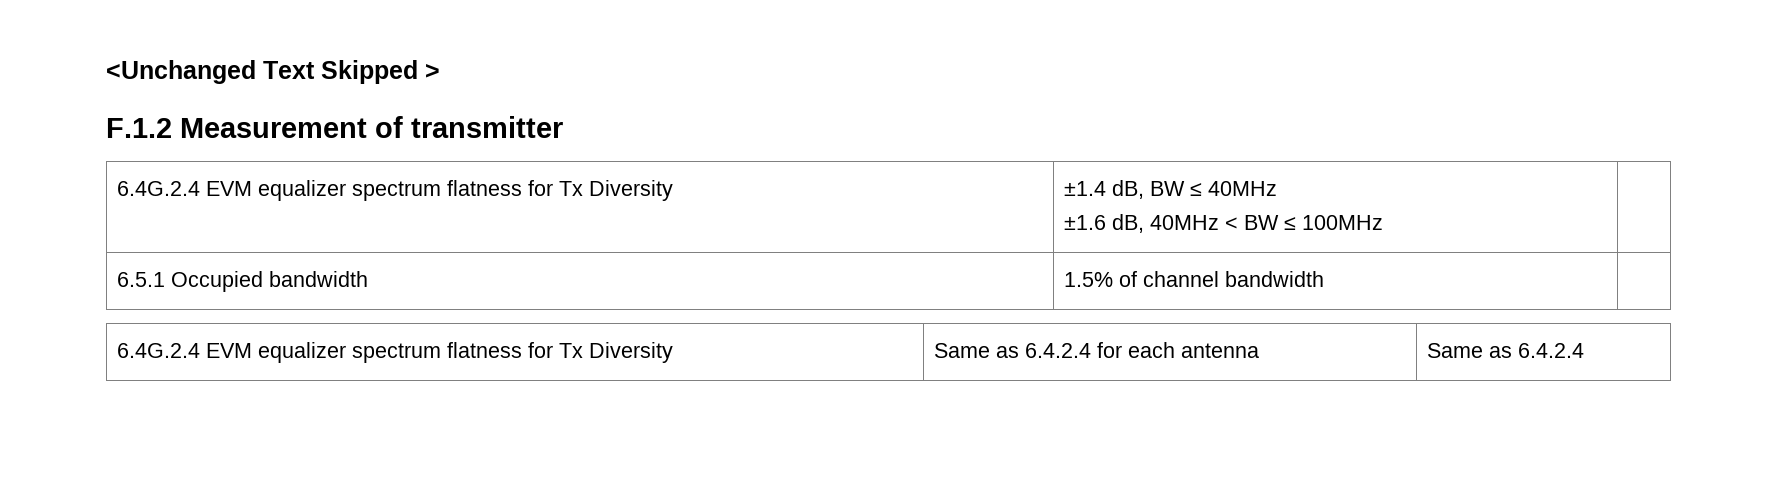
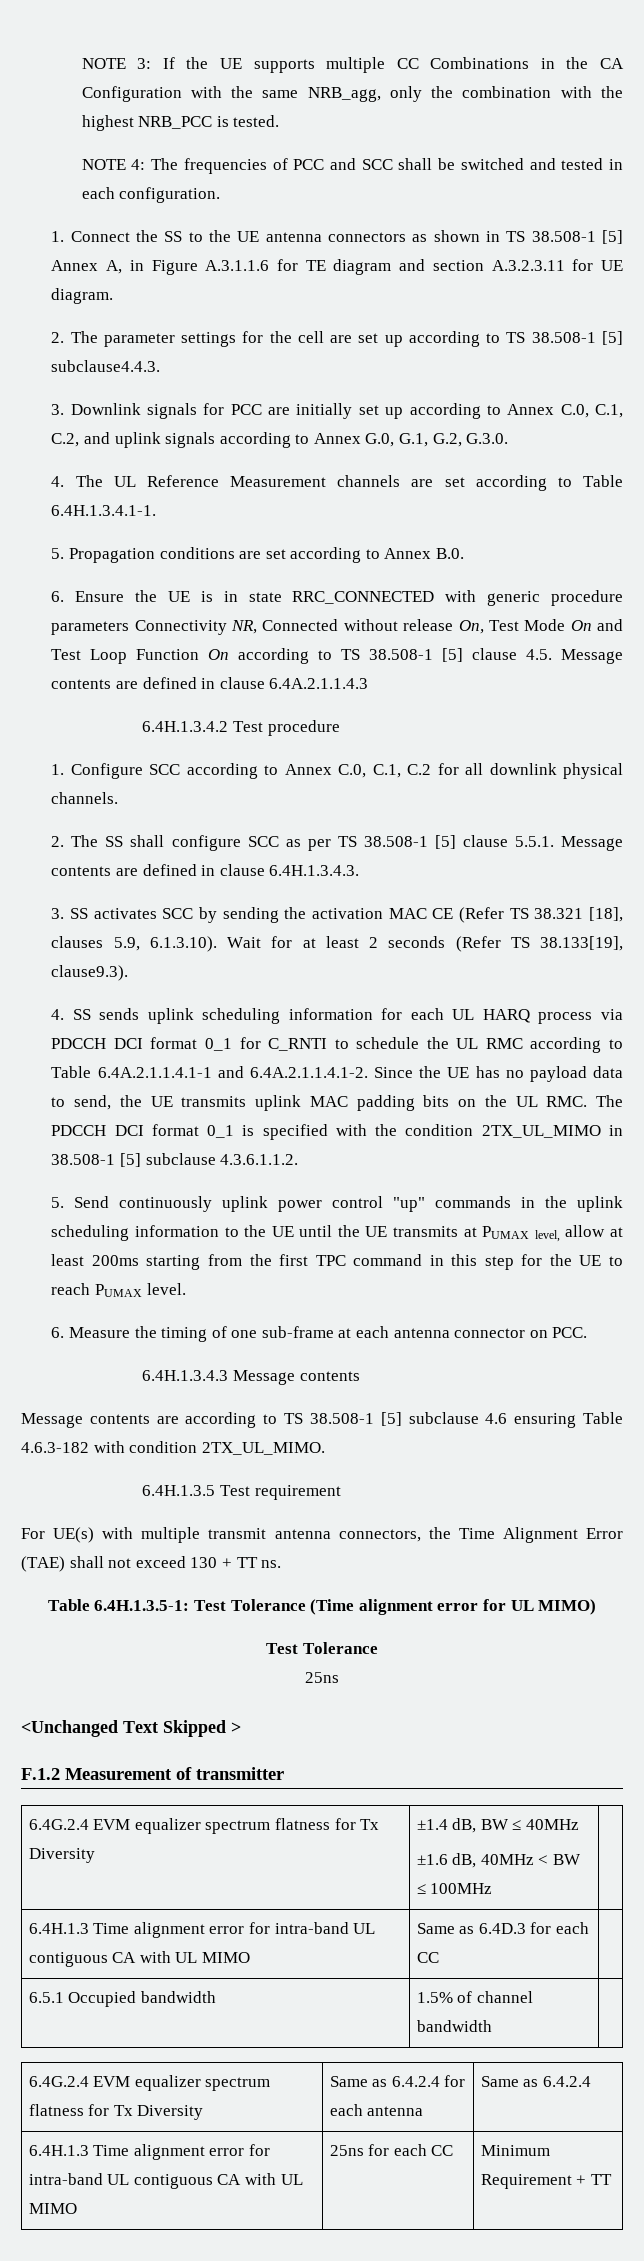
+ NOTE 3: If the UE supports multiple CC Combinations in the CA Configuration with the same NRB_agg, only the combination with the highest NRB_PCC is tested.
+ NOTE 4: The frequencies of PCC and SCC shall be switched and tested in each configuration.
+ 1. Connect the SS to the UE antenna connectors as shown in TS 38.508-1 [5] Annex A, in Figure A.3.1.1.6 for TE diagram and section A.3.2.3.11 for UE diagram.
+ 2. The parameter settings for the cell are set up according to TS 38.508-1 [5] subclause4.4.3.
+ 3. Downlink signals for PCC are initially set up according to Annex C.0, C.1, C.2, and uplink signals according to Annex G.0, G.1, G.2, G.3.0.
+ 4. The UL Reference Measurement channels are set according to Table 6.4H.1.3.4.1-1.
+ 5. Propagation conditions are set according to Annex B.0.
+ 6. Ensure the UE is in state RRC_CONNECTED with generic procedure parameters Connectivity NR, Connected without release On, Test Mode On and Test Loop Function On according to TS 38.508-1 [5] clause 4.5. Message contents are defined in clause 6.4A.2.1.1.4.3
+ 6.4H.1.3.4.2 Test procedure
+ 1. Configure SCC according to Annex C.0, C.1, C.2 for all downlink physical channels.
+ 2. The SS shall configure SCC as per TS 38.508-1 [5] clause 5.5.1. Message contents are defined in clause 6.4H.1.3.4.3.
+ 3. SS activates SCC by sending the activation MAC CE (Refer TS 38.321 [18], clauses 5.9, 6.1.3.10). Wait for at least 2 seconds (Refer TS 38.133[19], clause9.3).
+ 4. SS sends uplink scheduling information for each UL HARQ process via PDCCH DCI format 0_1 for C_RNTI to schedule the UL RMC according to Table 6.4A.2.1.1.4.1-1 and 6.4A.2.1.1.4.1-2. Since the UE has no payload data to send, the UE transmits uplink MAC padding bits on the UL RMC. The PDCCH DCI format 0_1 is specified with the condition 2TX_UL_MIMO in 38.508-1 [5] subclause 4.3.6.1.1.2.
+ 5. Send continuously uplink power control "up" commands in the uplink scheduling information to the UE until the UE transmits at PUMAX level, allow at least 200ms starting from the first TPC command in this step for the UE to reach PUMAX level.
+ 6. Measure the timing of one sub-frame at each antenna connector on PCC.
+ 6.4H.1.3.4.3 Message contents
+ Message contents are according to TS 38.508-1 [5] subclause 4.6 ensuring Table 4.6.3-182 with condition 2TX_UL_MIMO.
+ 6.4H.1.3.5 Test requirement
+ For UE(s) with multiple transmit antenna connectors, the Time Alignment Error (TAE) shall not exceed 130 + TT ns.
+ Table 6.4H.1.3.5-1: Test Tolerance (Time alignment error for UL MIMO)
+ Test Tolerance
+ 25ns
+ 6.4H.1.3 Time alignment error for intra-band UL contiguous CA with UL MIMO | Same as 6.4D.3 for each CC |
+ 6.4H.1.3 Time alignment error for intra-band UL contiguous CA with UL MIMO | 25ns for each CC | Minimum Requirement + TT

